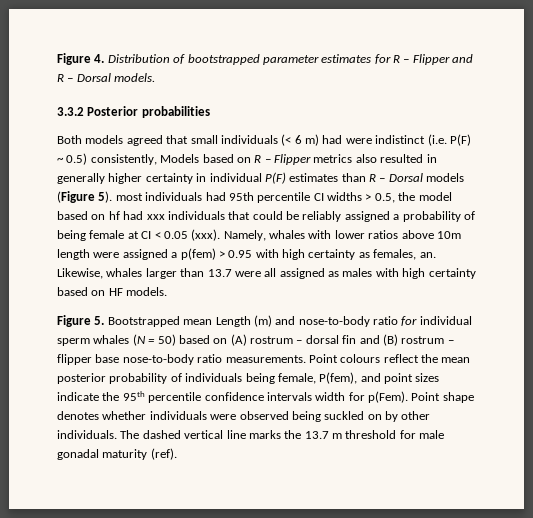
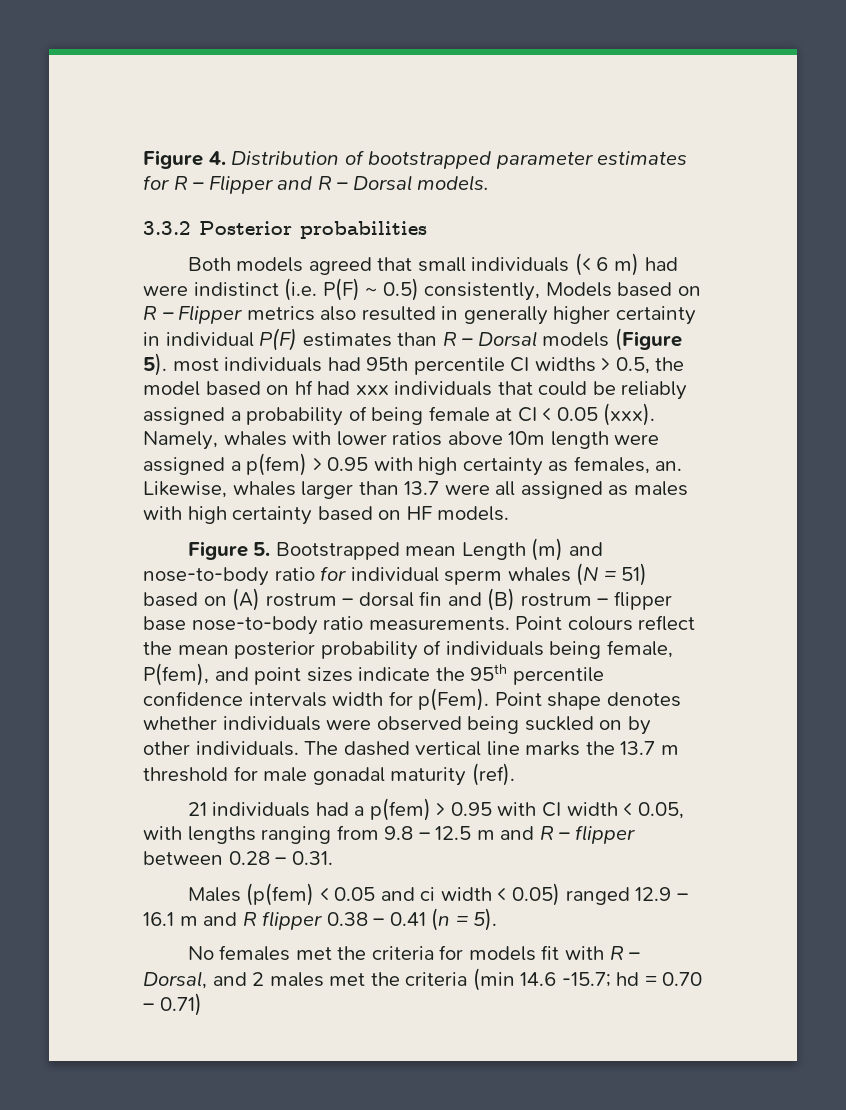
- Figure 5. Bootstrapped mean Length (m) and nose-to-body ratio for individual sperm whales (N = 50) based on (A) rostrum – dorsal fin and (B) rostrum – flipper base nose-to-body ratio measurements.
+ Figure 5. Bootstrapped mean Length (m) and nose-to-body ratio for individual sperm whales (N = 51) based on (A) rostrum – dorsal fin and (B) rostrum – flipper base nose-to-body ratio measurements.
+ 21 individuals had a p(fem) > 0.95 with CI width < 0.05, with lengths ranging from 9.8 – 12.5 m and R – flipper between 0.28 – 0.31.
+ Males (p(fem) < 0.05 and ci width < 0.05) ranged 12.9 – 16.1 m and R flipper 0.38 – 0.41 (n = 5).
+ No females met the criteria for models fit with R – Dorsal, and 2 males met the criteria (min 14.6 -15.7; hd = 0.70 – 0.71)

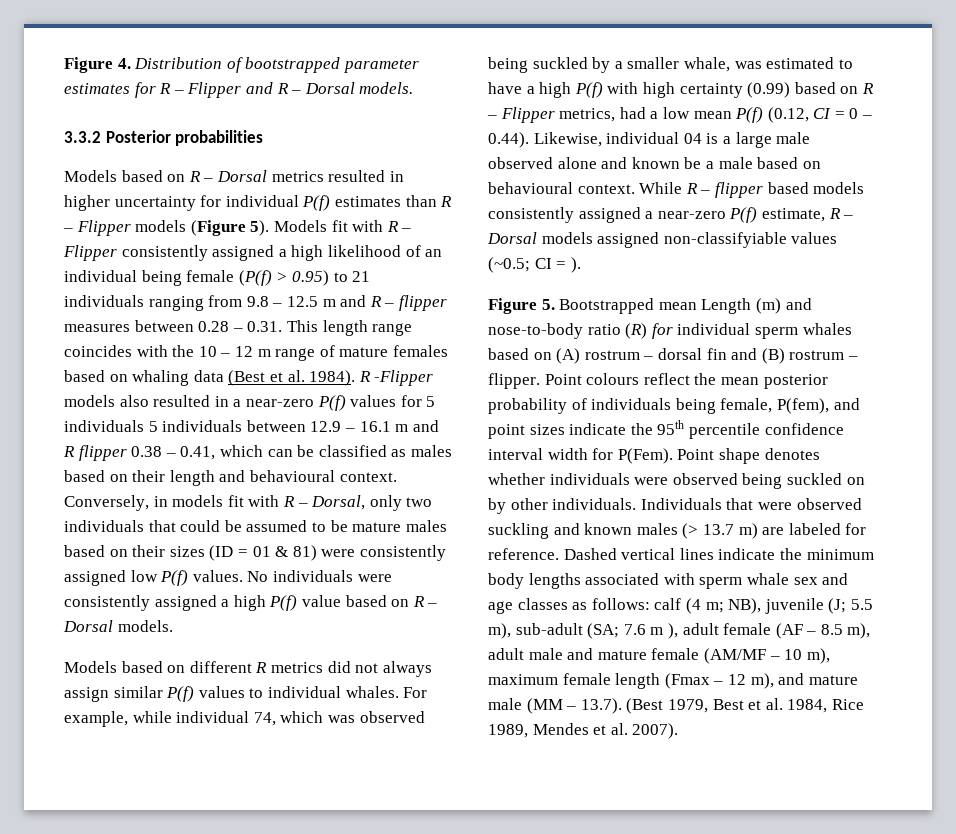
- Both models agreed that small individuals (< 6 m) had were indistinct (i.e. P(F) ~ 0.5) consistently, Models based on R – Flipper metrics also resulted in generally higher certainty in individual P(F) estimates than R – Dorsal models (Figure 5). most individuals had 95th percentile CI widths > 0.5, the model based on hf had xxx individuals that could be reliably assigned a probability of being female at CI < 0.05 (xxx). Namely, whales with lower ratios above 10m length were assigned a p(fem) > 0.95 with high certainty as females, an. Likewise, whales larger than 13.7 were all assigned as males with high certainty based on HF models.
+ Models based on R – Dorsal metrics resulted in higher uncertainty for individual P(f) estimates than R – Flipper models (Figure 5). Models fit with R – Flipper consistently assigned a high likelihood of an individual being female (P(f) > 0.95) to 21 individuals ranging from 9.8 – 12.5 m and R – flipper measures between 0.28 – 0.31. This length range coincides with the 10 – 12 m range of mature females based on whaling data (Best et al. 1984). R -Flipper models also resulted in a near-zero P(f) values for 5 individuals 5 individuals between 12.9 – 16.1 m and R flipper 0.38 – 0.41, which can be classified as males based on their length and behavioural context. Conversely, in models fit with R – Dorsal, only two individuals that could be assumed to be mature males based on their sizes (ID = 01 & 81) were consistently assigned low P(f) values. No individuals were consistently assigned a high P(f) value based on R – Dorsal models.
+ Models based on different R metrics did not always assign similar P(f) values to individual whales. For example, while individual 74, which was observed being suckled by a smaller whale, was estimated to have a high P(f) with high certainty (0.99) based on R – Flipper metrics, had a low mean P(f) (0.12, CI = 0 – 0.44). Likewise, individual 04 is a large male observed alone and known be a male based on behavioural context. While R – flipper based models consistently assigned a near-zero P(f) estimate, R – Dorsal models assigned non-classifyiable values (~0.5; CI = ).
- Figure 5. Bootstrapped mean Length (m) and nose-to-body ratio for individual sperm whales (N = 51) based on (A) rostrum – dorsal fin and (B) rostrum – flipper base nose-to-body ratio measurements.
+ Figure 5. Bootstrapped mean Length (m) and nose-to-body ratio (R) for individual sperm whales based on (A) rostrum – dorsal fin and (B) rostrum – flipper.
- Point colours reflect the mean posterior probability of individuals being female, P(fem), and point sizes indicate the 95th percentile confidence intervals width for p(Fem).
+ Point colours reflect the mean posterior probability of individuals being female, P(fem), and point sizes indicate the 95th percentile confidence interval width for P(Fem).
- The dashed vertical line marks the 13.7 m threshold for male gonadal maturity (ref).
- 21 individuals had a p(fem) > 0.95 with CI width < 0.05, with lengths ranging from 9.8 – 12.5 m and R – flipper between 0.28 – 0.31.
- Males (p(fem) < 0.05 and ci width < 0.05) ranged 12.9 – 16.1 m and R flipper 0.38 – 0.41 (n = 5).
- No females met the criteria for models fit with R – Dorsal, and 2 males met the criteria (min 14.6 -15.7; hd = 0.70 – 0.71)
+ Individuals that were observed suckling and known males (> 13.7 m) are labeled for reference. Dashed vertical lines indicate the minimum body lengths associated with sperm whale sex and age classes as follows: calf (4 m; NB), juvenile (J; 5.5 m), sub-adult (SA; 7.6 m ), adult female (AF – 8.5 m), adult male and mature female (AM/MF – 10 m), maximum female length (Fmax – 12 m), and mature male (MM – 13.7). (Best 1979, Best et al. 1984, Rice 1989, Mendes et al. 2007).

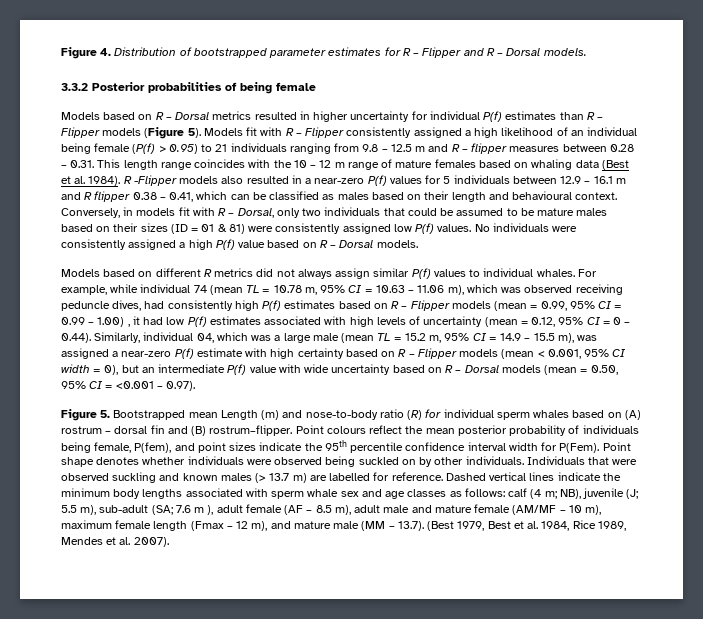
- 3.3.2 Posterior probabilities
+ 3.3.2 Posterior probabilities of being female
- R -Flipper models also resulted in a near-zero P(f) values for 5 individuals 5 individuals between 12.9 – 16.1 m and R flipper 0.38 – 0.41, which can be classified as males based on their length and behavioural context.
+ R -Flipper models also resulted in a near-zero P(f) values for 5 individuals between 12.9 – 16.1 m and R flipper 0.38 – 0.41, which can be classified as males based on their length and behavioural context.
- For example, while individual 74, which was observed being suckled by a smaller whale, was estimated to have a high P(f) with high certainty (0.99) based on R – Flipper metrics, had a low mean P(f) (0.12, CI = 0 – 0.44). Likewise, individual 04 is a large male observed alone and known be a male based on behavioural context. While R – flipper based models consistently assigned a near-zero P(f) estimate, R – Dorsal models assigned non-classifyiable values (~0.5; CI = ).
+ For example, while individual 74 (mean TL = 10.78 m, 95% CI = 10.63 – 11.06 m), which was observed receiving peduncle dives, had consistently high P(f) estimates based on R – Flipper models (mean = 0.99, 95% CI = 0.99 – 1.00) , it had low P(f) estimates associated with high levels of uncertainty (mean = 0.12, 95% CI = 0 – 0.44). Similarly, individual 04, which was a large male (mean TL = 15.2 m, 95% CI = 14.9 – 15.5 m), was assigned a near-zero P(f) estimate with high certainty based on R – Flipper models (mean < 0.001, 95% CI width = 0), but an intermediate P(f) value with wide uncertainty based on R – Dorsal models (mean = 0.50, 95% CI = <0.001 – 0.97).
- Figure 5. Bootstrapped mean Length (m) and nose-to-body ratio (R) for individual sperm whales based on (A) rostrum – dorsal fin and (B) rostrum – flipper.
+ Figure 5. Bootstrapped mean Length (m) and nose-to-body ratio (R) for individual sperm whales based on (A) rostrum – dorsal fin and (B) rostrum–flipper.
- Individuals that were observed suckling and known males (> 13.7 m) are labeled for reference.
+ Individuals that were observed suckling and known males (> 13.7 m) are labelled for reference.

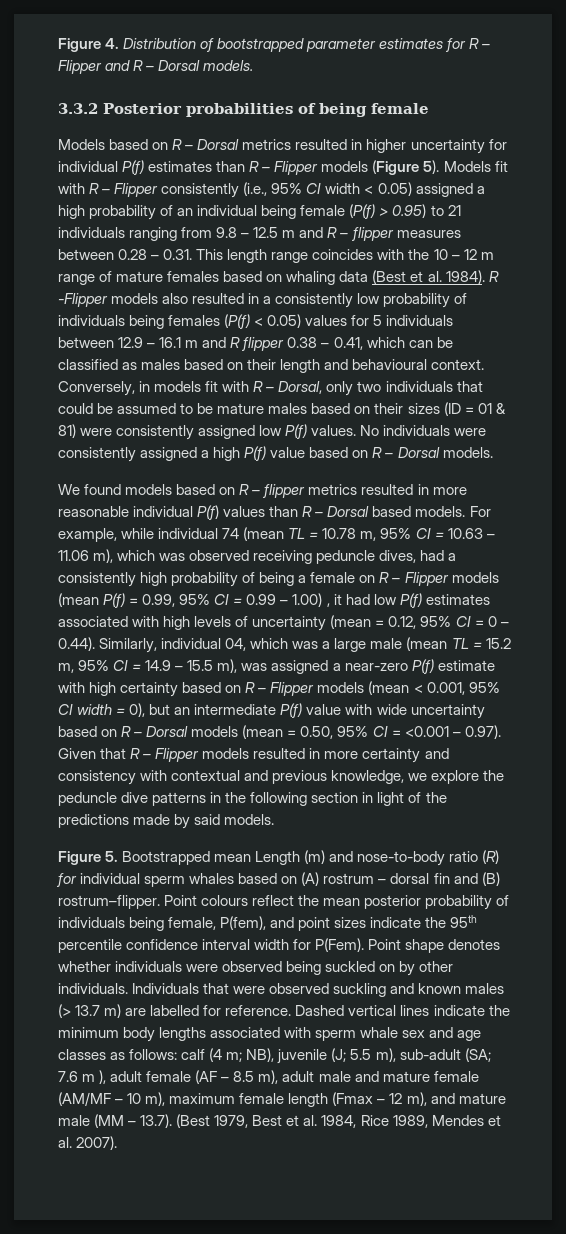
- Models fit with R – Flipper consistently assigned a high likelihood of an individual being female (P(f) > 0.95) to 21 individuals ranging from 9.8 – 12.5 m and R – flipper measures between 0.28 – 0.31. This length range coincides with the 10 – 12 m range of mature females based on whaling data (Best et al. 1984).
+ Models fit with R – Flipper consistently (i.e., 95% CI width < 0.05) assigned a high probability of an individual being female (P(f) > 0.95) to 21 individuals ranging from 9.8 – 12.5 m and R – flipper measures between 0.28 – 0.31. This length range coincides with the 10 – 12 m range of mature females based on whaling data (Best et al. 1984).
- R -Flipper models also resulted in a near-zero P(f) values for 5 individuals between 12.9 – 16.1 m and R flipper 0.38 – 0.41, which can be classified as males based on their length and behavioural context.
+ R -Flipper models also resulted in a consistently low probability of individuals being females (P(f) < 0.05) values for 5 individuals between 12.9 – 16.1 m and R flipper 0.38 – 0.41, which can be classified as males based on their length and behavioural context.
- Models based on different R metrics did not always assign similar P(f) values to individual whales.
+ We found models based on R – flipper metrics resulted in more reasonable individual P(f) values than R – Dorsal based models.
- For example, while individual 74 (mean TL = 10.78 m, 95% CI = 10.63 – 11.06 m), which was observed receiving peduncle dives, had consistently high P(f) estimates based on R – Flipper models (mean = 0.99, 95% CI = 0.99 – 1.00) , it had low P(f) estimates associated with high levels of uncertainty (mean = 0.12, 95% CI = 0 – 0.44). Similarly, individual 04, which was a large male (mean TL = 15.2 m, 95% CI = 14.9 – 15.5 m), was assigned a near-zero P(f) estimate with high certainty based on R – Flipper models (mean < 0.001, 95% CI width = 0), but an intermediate P(f) value with wide uncertainty based on R – Dorsal models (mean = 0.50, 95% CI = <0.001 – 0.97).
+ For example, while individual 74 (mean TL = 10.78 m, 95% CI = 10.63 – 11.06 m), which was observed receiving peduncle dives, had a consistently high probability of being a female on R – Flipper models (mean P(f) = 0.99, 95% CI = 0.99 – 1.00) , it had low P(f) estimates associated with high levels of uncertainty (mean = 0.12, 95% CI = 0 – 0.44). Similarly, individual 04, which was a large male (mean TL = 15.2 m, 95% CI = 14.9 – 15.5 m), was assigned a near-zero P(f) estimate with high certainty based on R – Flipper models (mean < 0.001, 95% CI width = 0), but an intermediate P(f) value with wide uncertainty based on R – Dorsal models (mean = 0.50, 95% CI = <0.001 – 0.97). Given that R – Flipper models resulted in more certainty and consistency with contextual and previous knowledge, we explore the peduncle dive patterns in the following section in light of the predictions made by said models.

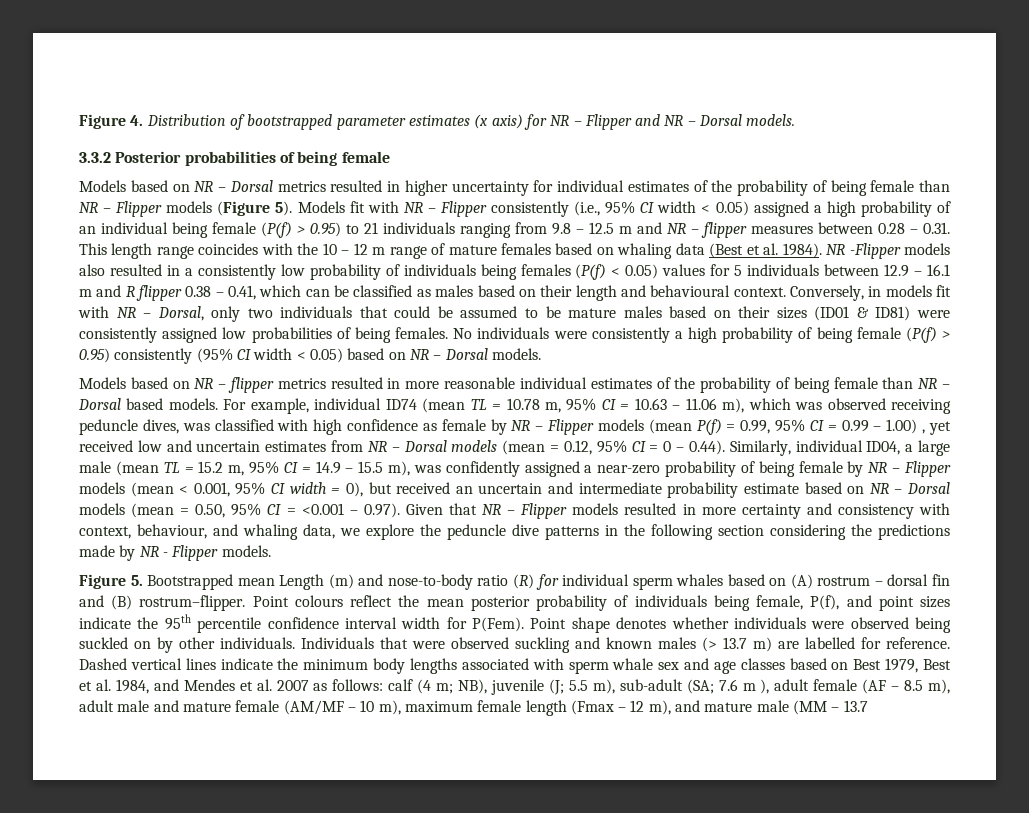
- Figure 4. Distribution of bootstrapped parameter estimates for R – Flipper and R – Dorsal models.
+ Figure 4. Distribution of bootstrapped parameter estimates (x axis) for NR – Flipper and NR – Dorsal models.
- Models based on R – Dorsal metrics resulted in higher uncertainty for individual P(f) estimates than R – Flipper models (Figure 5).
+ Models based on NR – Dorsal metrics resulted in higher uncertainty for individual estimates of the probability of being female than NR – Flipper models (Figure 5).
- Models fit with R – Flipper consistently (i.e., 95% CI width < 0.05) assigned a high probability of an individual being female (P(f) > 0.95) to 21 individuals ranging from 9.8 – 12.5 m and R – flipper measures between 0.28 – 0.31. This length range coincides with the 10 – 12 m range of mature females based on whaling data (Best et al. 1984).
+ Models fit with NR – Flipper consistently (i.e., 95% CI width < 0.05) assigned a high probability of an individual being female (P(f) > 0.95) to 21 individuals ranging from 9.8 – 12.5 m and NR – flipper measures between 0.28 – 0.31. This length range coincides with the 10 – 12 m range of mature females based on whaling data (Best et al. 1984).
- R -Flipper models also resulted in a consistently low probability of individuals being females (P(f) < 0.05) values for 5 individuals between 12.9 – 16.1 m and R flipper 0.38 – 0.41, which can be classified as males based on their length and behavioural context.
+ NR -Flipper models also resulted in a consistently low probability of individuals being females (P(f) < 0.05) values for 5 individuals between 12.9 – 16.1 m and R flipper 0.38 – 0.41, which can be classified as males based on their length and behavioural context.
- Conversely, in models fit with R – Dorsal, only two individuals that could be assumed to be mature males based on their sizes (ID = 01 & 81) were consistently assigned low P(f) values.
+ Conversely, in models fit with NR – Dorsal, only two individuals that could be assumed to be mature males based on their sizes (ID01 & ID81) were consistently assigned low probabilities of being females.
- No individuals were consistently assigned a high P(f) value based on R – Dorsal models.
- We found models based on R – flipper metrics resulted in more reasonable individual P(f) values than R – Dorsal based models.
+ No individuals were consistently a high probability of being female (P(f) > 0.95) consistently (95% CI width < 0.05) based on NR – Dorsal models.
+ Models based on NR – flipper metrics resulted in more reasonable individual estimates of the probability of being female than NR – Dorsal based models.
- For example, while individual 74 (mean TL = 10.78 m, 95% CI = 10.63 – 11.06 m), which was observed receiving peduncle dives, had a consistently high probability of being a female on R – Flipper models (mean P(f) = 0.99, 95% CI = 0.99 – 1.00) , it had low P(f) estimates associated with high levels of uncertainty (mean = 0.12, 95% CI = 0 – 0.44). Similarly, individual 04, which was a large male (mean TL = 15.2 m, 95% CI = 14.9 – 15.5 m), was assigned a near-zero P(f) estimate with high certainty based on R – Flipper models (mean < 0.001, 95% CI width = 0), but an intermediate P(f) value with wide uncertainty based on R – Dorsal models (mean = 0.50, 95% CI = <0.001 – 0.97). Given that R – Flipper models resulted in more certainty and consistency with contextual and previous knowledge, we explore the peduncle dive patterns in the following section in light of the predictions made by said models.
+ For example, individual ID74 (mean TL = 10.78 m, 95% CI = 10.63 – 11.06 m), which was observed receiving peduncle dives, was classified with high confidence as female by NR – Flipper models (mean P(f) = 0.99, 95% CI = 0.99 – 1.00) , yet received low and uncertain estimates from NR – Dorsal models (mean = 0.12, 95% CI = 0 – 0.44). Similarly, individual ID04, a large male (mean TL = 15.2 m, 95% CI = 14.9 – 15.5 m), was confidently assigned a near-zero probability of being female by NR – Flipper models (mean < 0.001, 95% CI width = 0), but received an uncertain and intermediate probability estimate based on NR – Dorsal models (mean = 0.50, 95% CI = <0.001 – 0.97). Given that NR – Flipper models resulted in more certainty and consistency with context, behaviour, and whaling data, we explore the peduncle dive patterns in the following section considering the predictions made by NR - Flipper models.
- Point colours reflect the mean posterior probability of individuals being female, P(fem), and point sizes indicate the 95th percentile confidence interval width for P(Fem).
+ Point colours reflect the mean posterior probability of individuals being female, P(f), and point sizes indicate the 95th percentile confidence interval width for P(Fem).
- Dashed vertical lines indicate the minimum body lengths associated with sperm whale sex and age classes as follows: calf (4 m; NB), juvenile (J; 5.5 m), sub-adult (SA; 7.6 m ), adult female (AF – 8.5 m), adult male and mature female (AM/MF – 10 m), maximum female length (Fmax – 12 m), and mature male (MM – 13.7). (Best 1979, Best et al. 1984, Rice 1989, Mendes et al. 2007).
+ Dashed vertical lines indicate the minimum body lengths associated with sperm whale sex and age classes based on Best 1979, Best et al. 1984, and Mendes et al. 2007 as follows: calf (4 m; NB), juvenile (J; 5.5 m), sub-adult (SA; 7.6 m ), adult female (AF – 8.5 m), adult male and mature female (AM/MF – 10 m), maximum female length (Fmax – 12 m), and mature male (MM – 13.7

